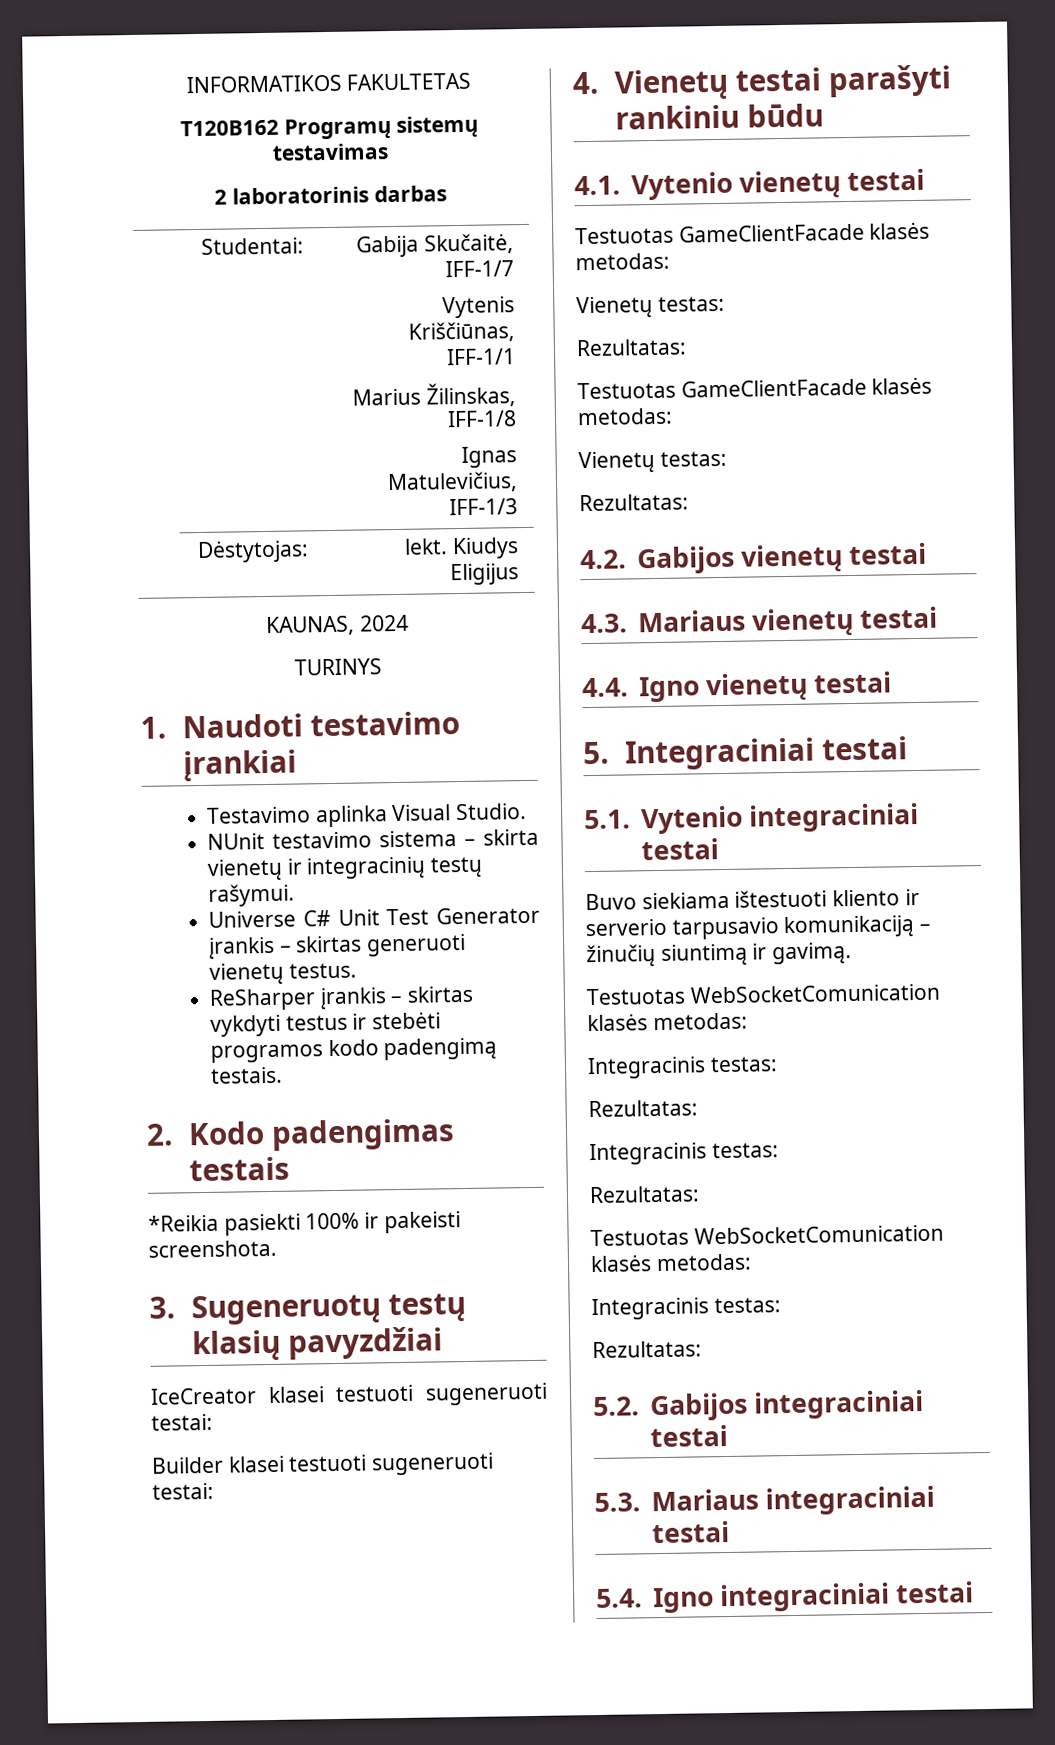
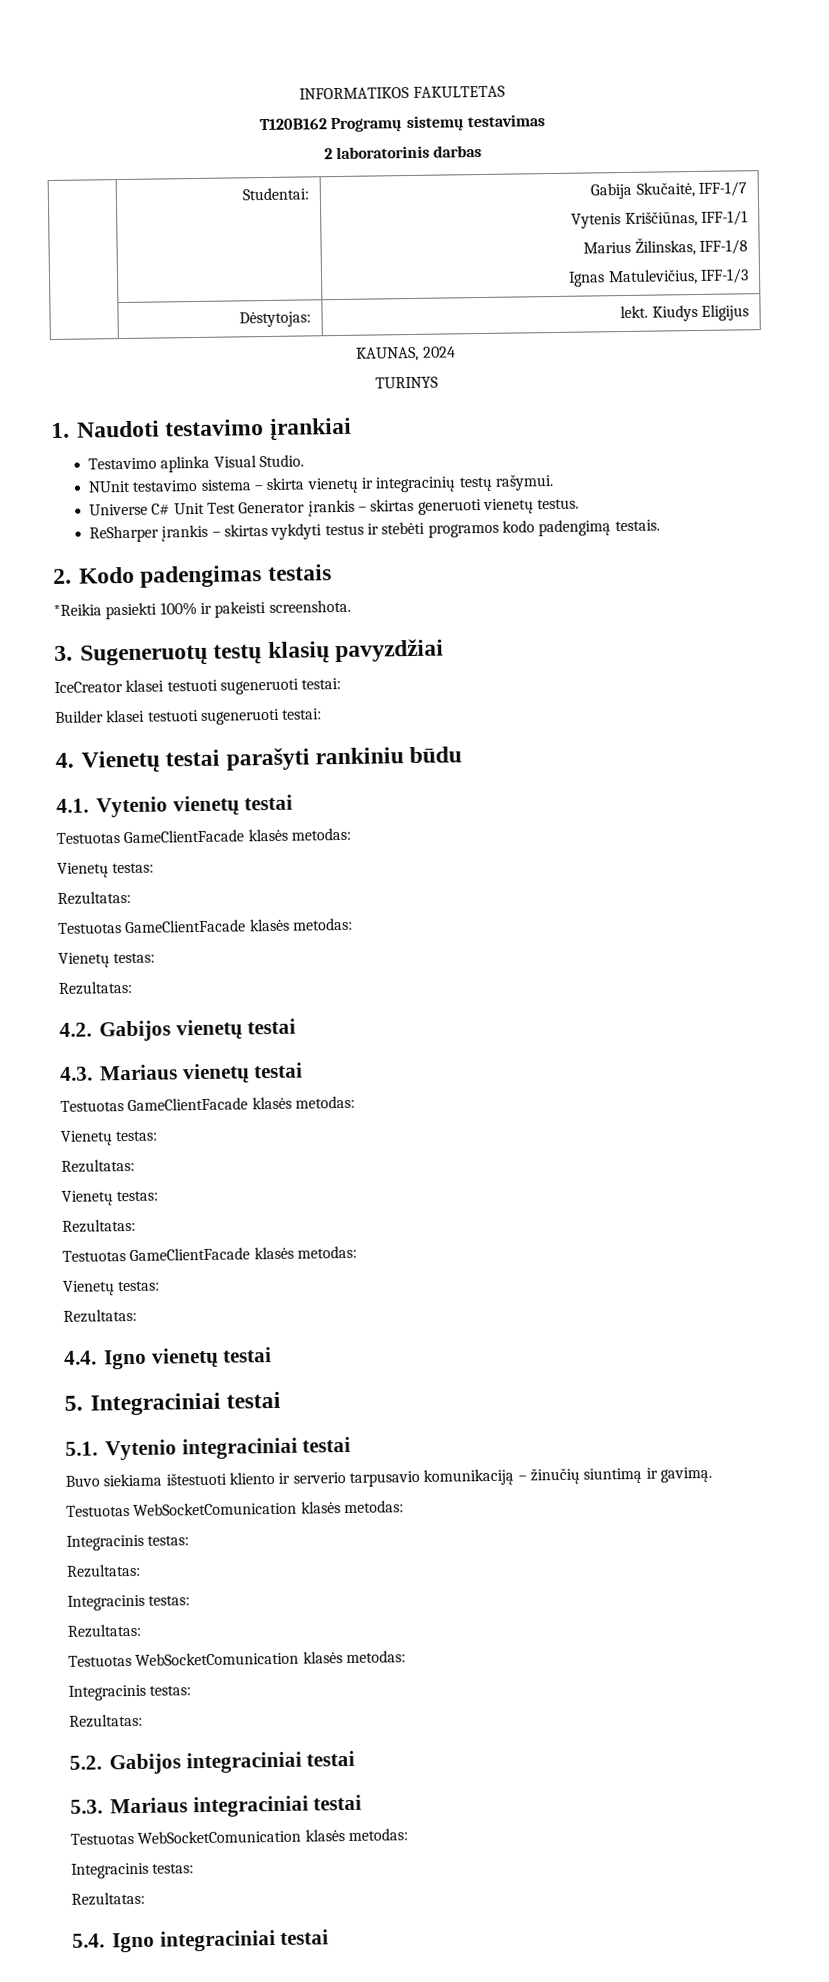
  4.3. Mariaus vienetų testai
+ Testuotas GameClientFacade klasės metodas:
+ Vienetų testas:
+ Rezultatas:
+ Vienetų testas:
+ Rezultatas:
+ Testuotas GameClientFacade klasės metodas:
+ Vienetų testas:
+ Rezultatas:
  5.3. Mariaus integraciniai testai
+ Testuotas WebSocketComunication klasės metodas:
+ Integracinis testas:
+ Rezultatas:

